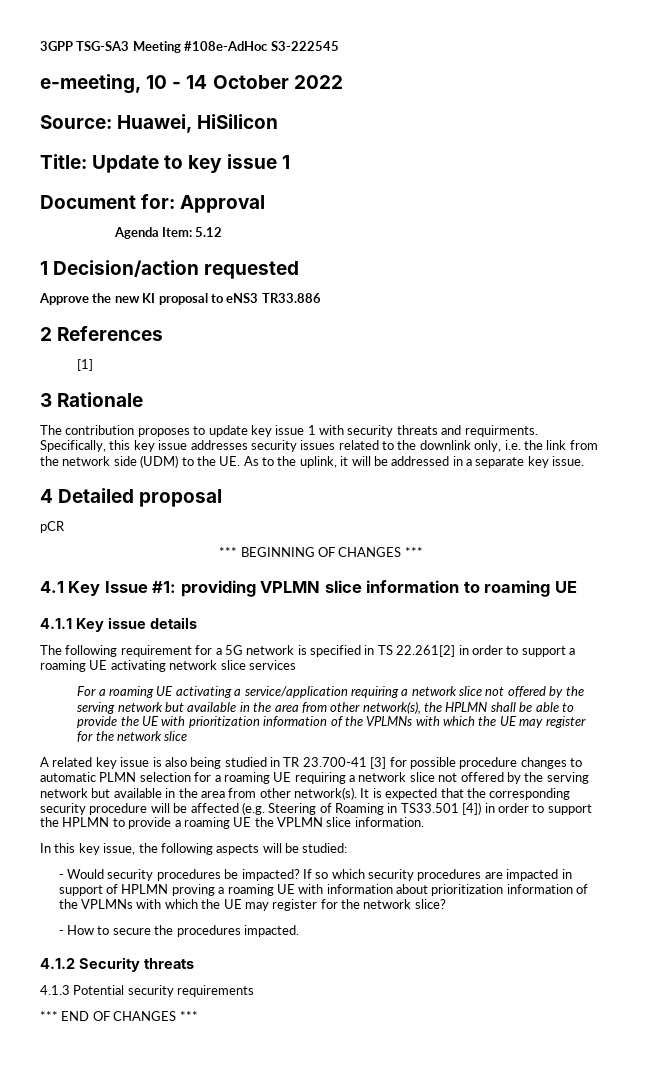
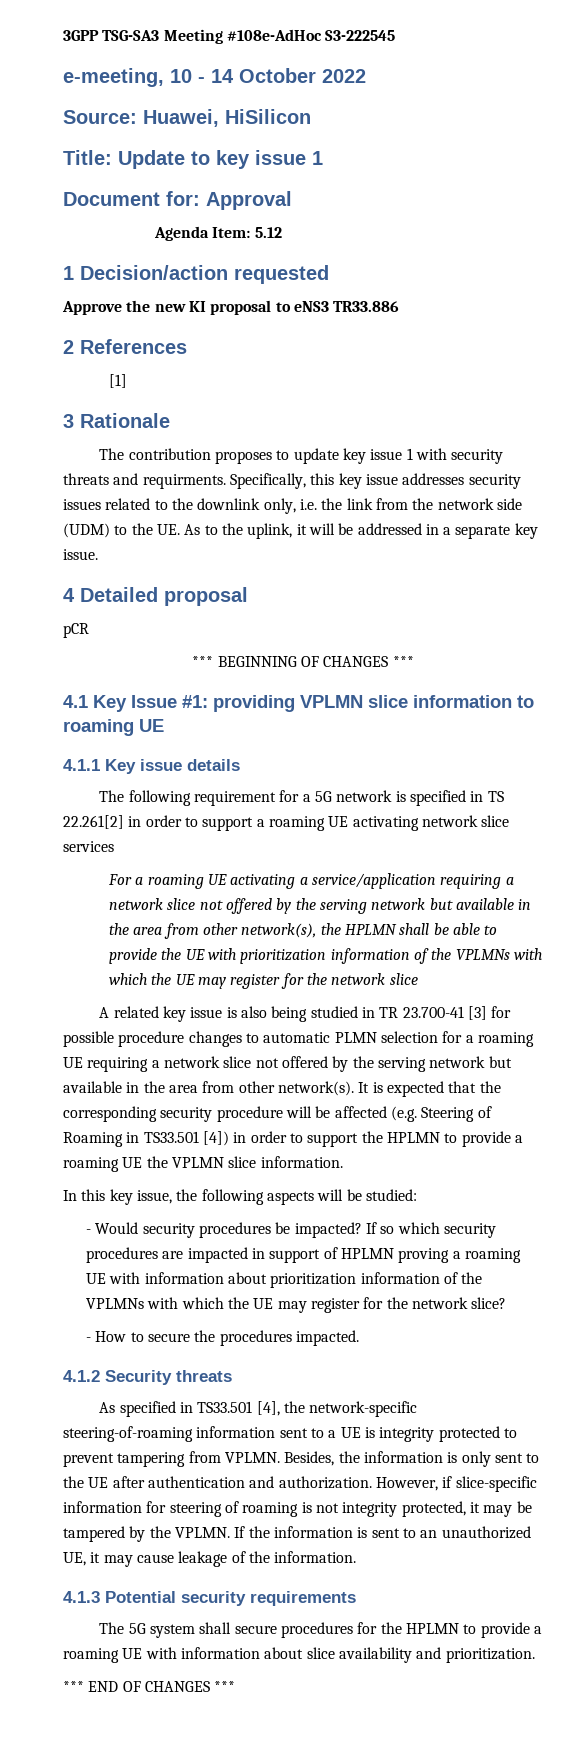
+ As specified in TS33.501 [4], the network-specific steering-of-roaming information sent to a UE is integrity protected to prevent tampering from VPLMN. Besides, the information is only sent to the UE after authentication and authorization. However, if slice-specific information for steering of roaming is not integrity protected, it may be tampered by the VPLMN. If the information is sent to an unauthorized UE, it may cause leakage of the information.
  4.1.3 Potential security requirements
+ The 5G system shall secure procedures for the HPLMN to provide a roaming UE with information about slice availability and prioritization.

